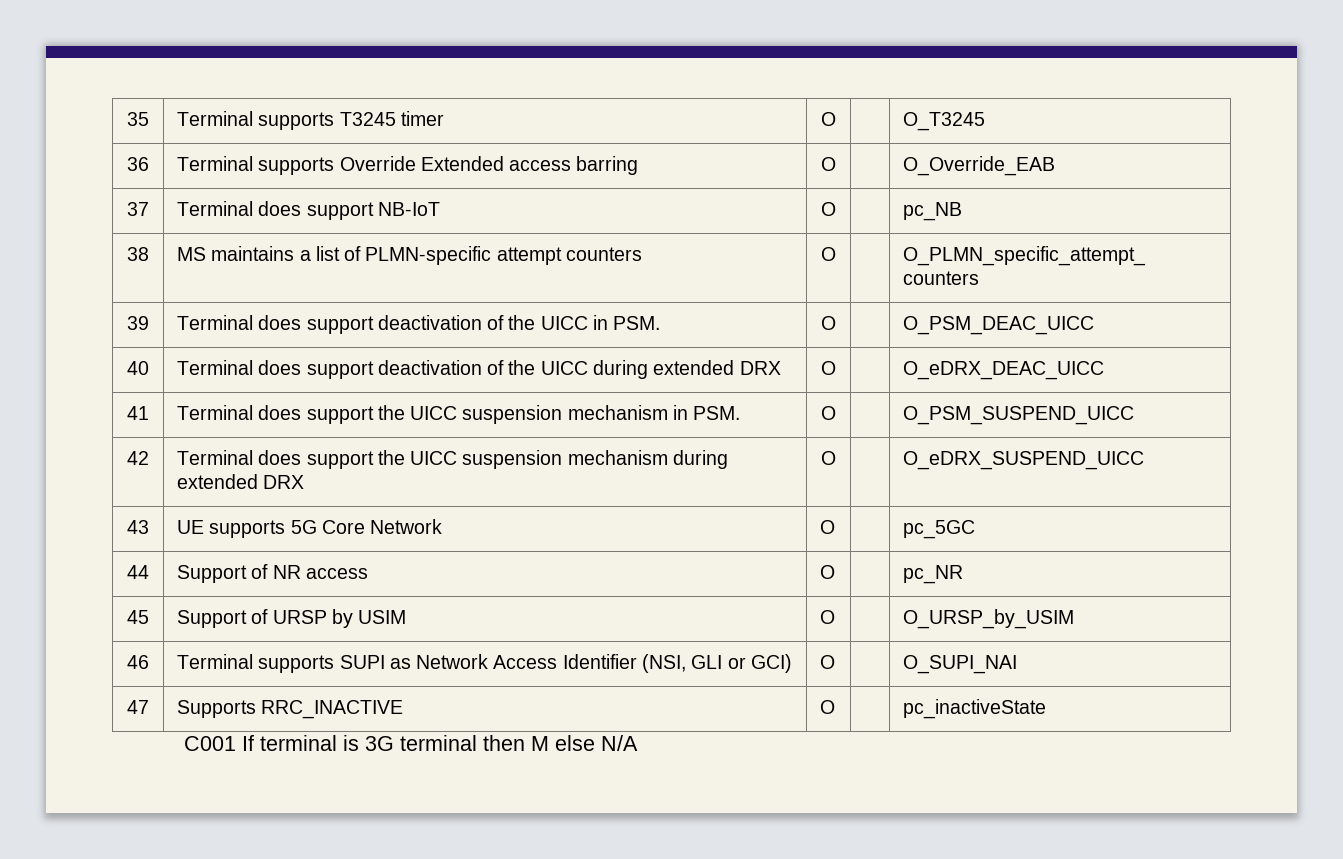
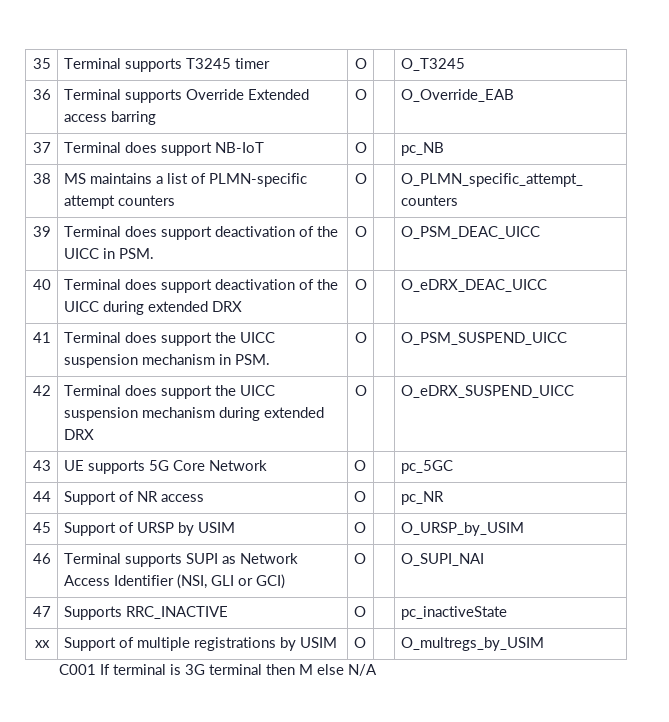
+ xx | Support of multiple registrations by USIM | O | | O_multregs_by_USIM

